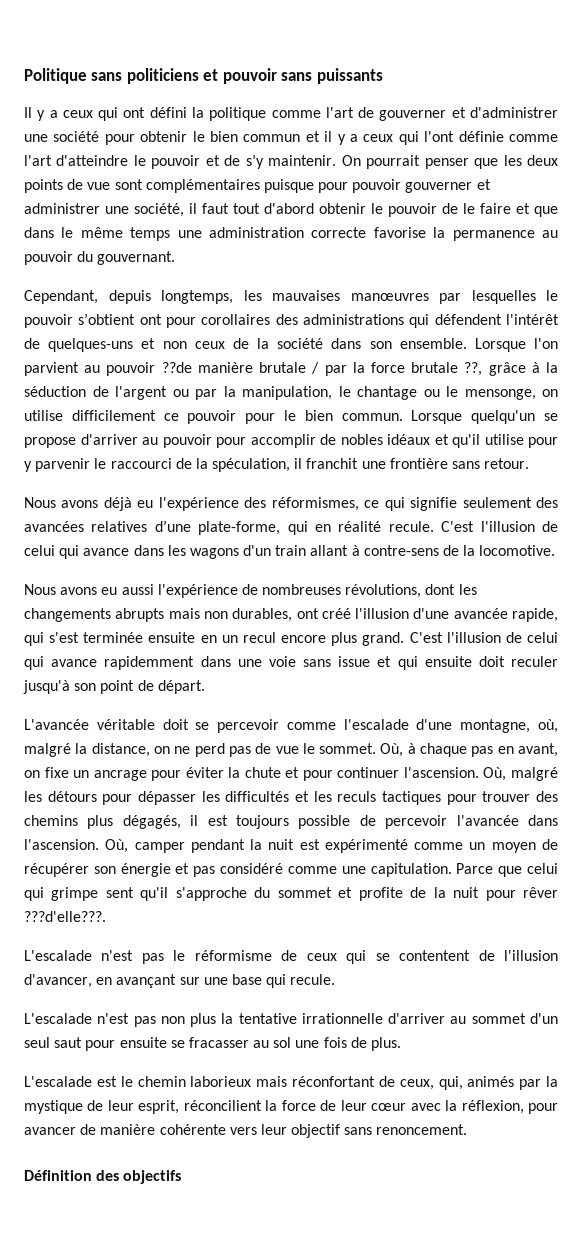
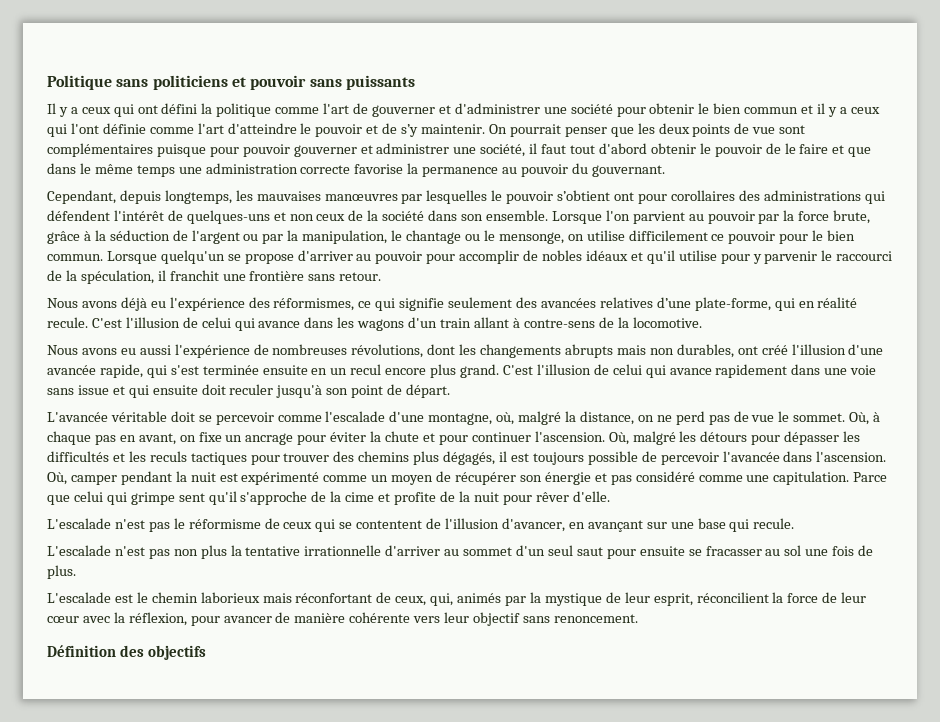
- Lorsque l'on parvient au pouvoir ??de manière brutale / par la force brutale ??, grâce à la séduction de l'argent ou par la manipulation, le chantage ou le mensonge, on utilise difficilement ce pouvoir pour le bien commun.
+ Lorsque l'on parvient au pouvoir par la force brute, grâce à la séduction de l'argent ou par la manipulation, le chantage ou le mensonge, on utilise difficilement ce pouvoir pour le bien commun.
- C'est l'illusion de celui qui avance rapidemment dans une voie sans issue et qui ensuite doit reculer jusqu'à son point de départ.
+ C'est l'illusion de celui qui avance rapidement dans une voie sans issue et qui ensuite doit reculer jusqu'à son point de départ.
- Parce que celui qui grimpe sent qu'il s'approche du sommet et profite de la nuit pour rêver ???d'elle???.
+ Parce que celui qui grimpe sent qu'il s'approche de la cime et profite de la nuit pour rêver d'elle.

